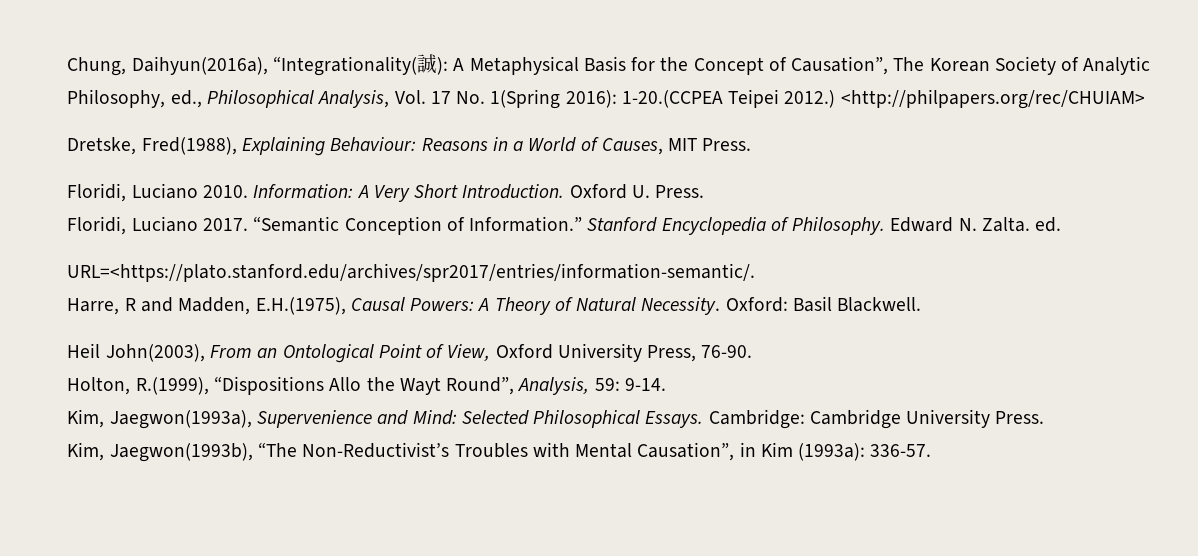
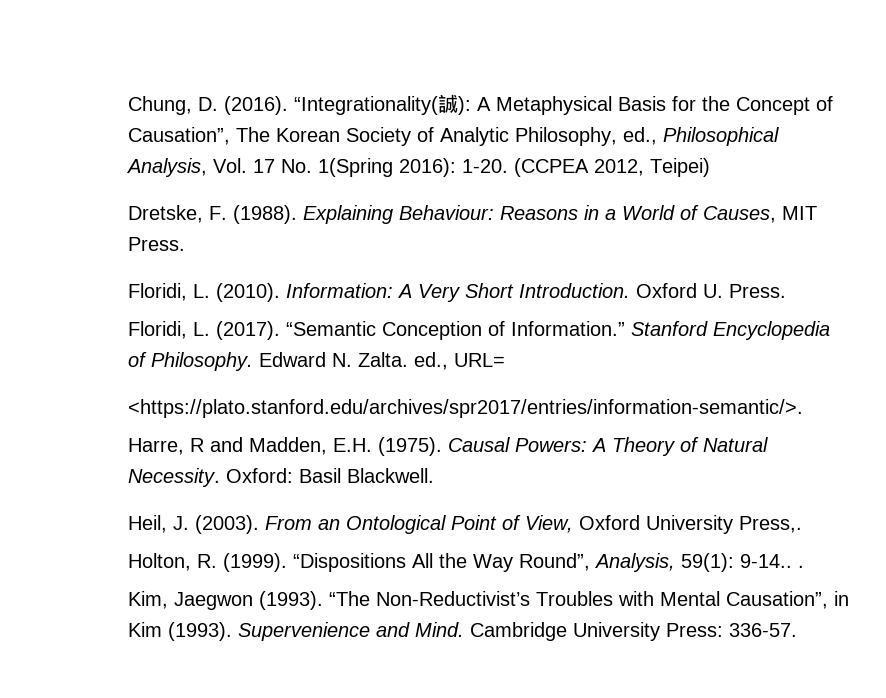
- Chung, Daihyun(2016a), “Integrationality(誠): A Metaphysical Basis for the Concept of Causation”, The Korean Society of Analytic Philosophy, ed., Philosophical Analysis, Vol. 17 No. 1(Spring 2016): 1-20.(CCPEA Teipei 2012.) <http://philpapers.org/rec/CHUIAM>
+ Chung, D. (2016). “Integrationality(誠): A Metaphysical Basis for the Concept of Causation”, The Korean Society of Analytic Philosophy, ed., Philosophical Analysis, Vol. 17 No. 1(Spring 2016): 1-20. (CCPEA 2012, Teipei)
- Dretske, Fred(1988), Explaining Behaviour: Reasons in a World of Causes, MIT Press.
+ Dretske, F. (1988). Explaining Behaviour: Reasons in a World of Causes, MIT Press.
- Floridi, Luciano 2010.
+ Floridi, L. (2010).
- Floridi, Luciano 2017.
+ Floridi, L. (2017).
- Edward N. Zalta. ed.
- URL=<https://plato.stanford.edu/archives/spr2017/entries/information-semantic/.
+ Edward N. Zalta. ed., URL=
+ <https://plato.stanford.edu/archives/spr2017/entries/information-semantic/>.
- Harre, R and Madden, E.H.(1975), Causal Powers: A Theory of Natural Necessity.
+ Harre, R and Madden, E.H. (1975). Causal Powers: A Theory of Natural Necessity.
- Heil John(2003), From an Ontological Point of View, Oxford University Press, 76-90.
+ Heil, J. (2003). From an Ontological Point of View, Oxford University Press,.
- Holton, R.(1999), “Dispositions Allo the Wayt Round”, Analysis, 59: 9-14.
- Kim, Jaegwon(1993a), Supervenience and Mind: Selected Philosophical Essays. Cambridge: Cambridge University Press.
- Kim, Jaegwon(1993b), “The Non-Reductivist’s Troubles with Mental Causation”, in Kim (1993a): 336-57.
+ Holton, R. (1999). “Dispositions All the Way Round”, Analysis, 59(1): 9-14.. .
+ Kim, Jaegwon (1993). “The Non-Reductivist’s Troubles with Mental Causation”, in Kim (1993). Supervenience and Mind. Cambridge University Press: 336-57.

